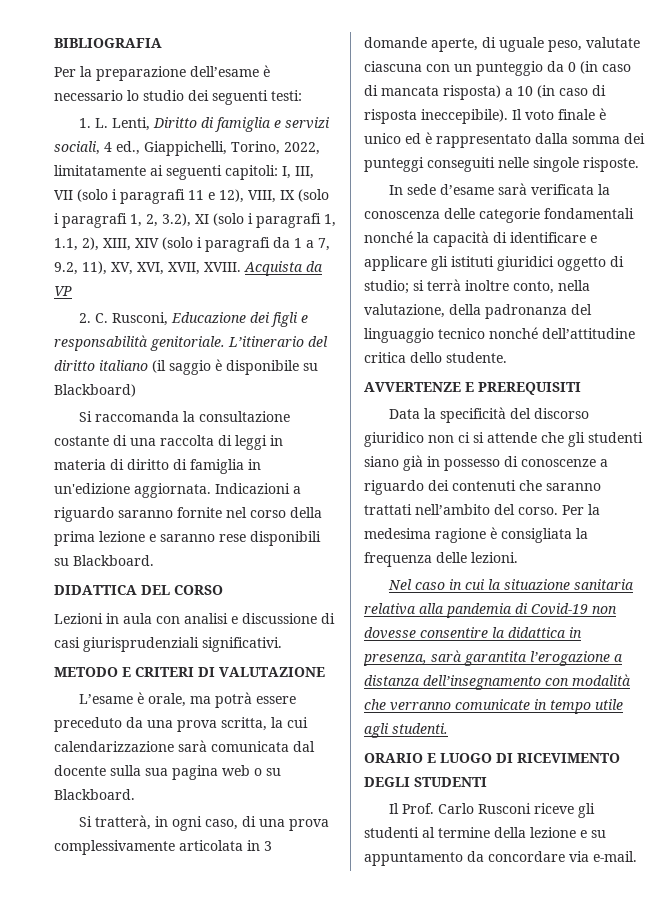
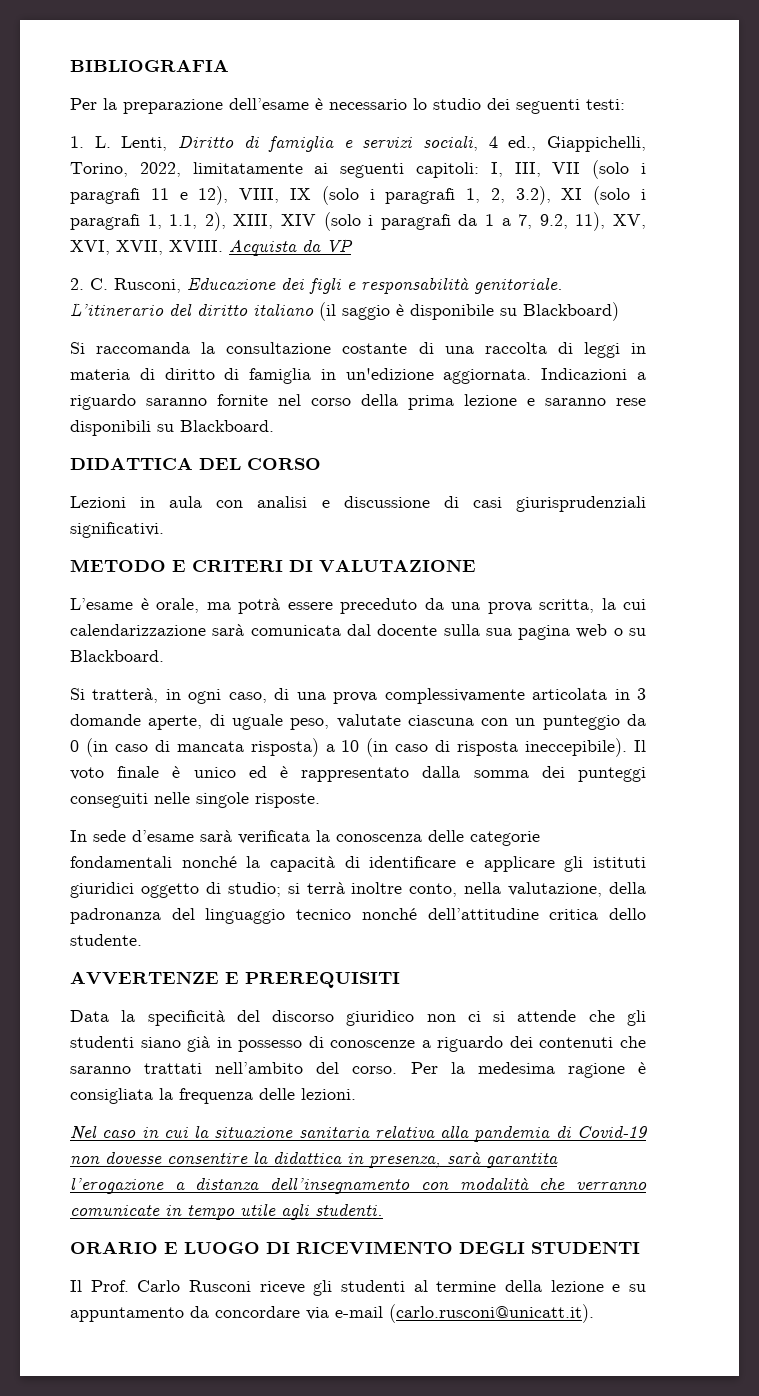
- Il Prof. Carlo Rusconi riceve gli studenti al termine della lezione e su appuntamento da concordare via e-mail.
+ Il Prof. Carlo Rusconi riceve gli studenti al termine della lezione e su appuntamento da concordare via e-mail (carlo.rusconi@unicatt.it).

